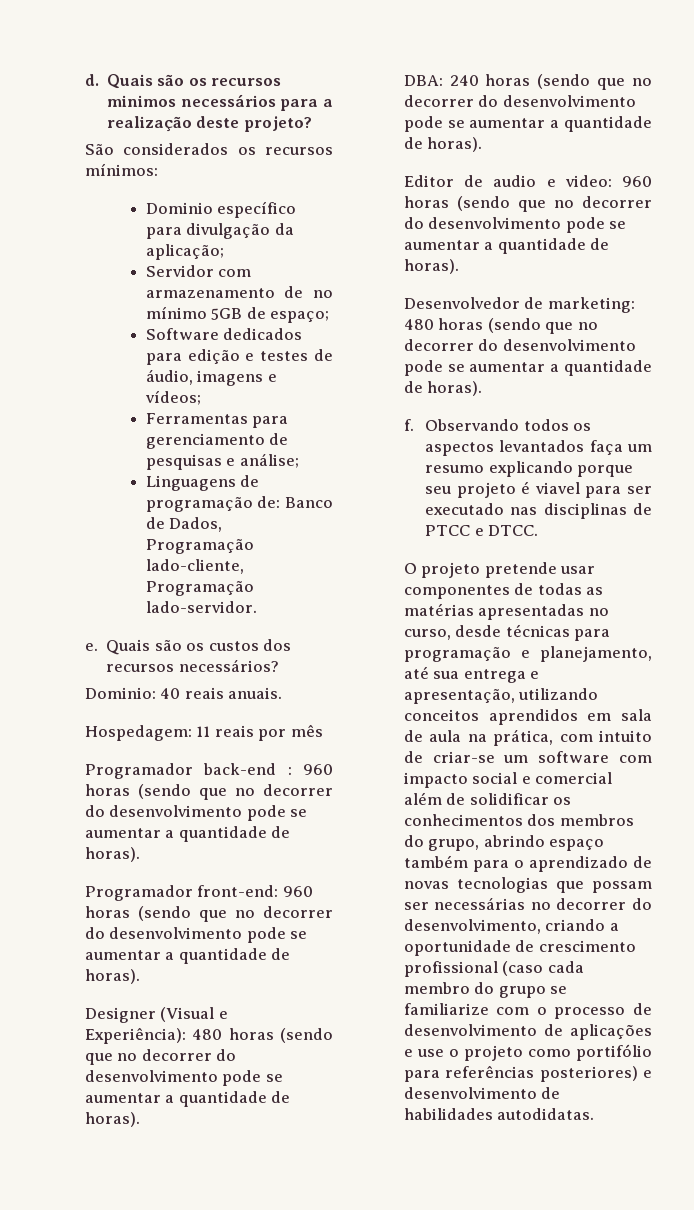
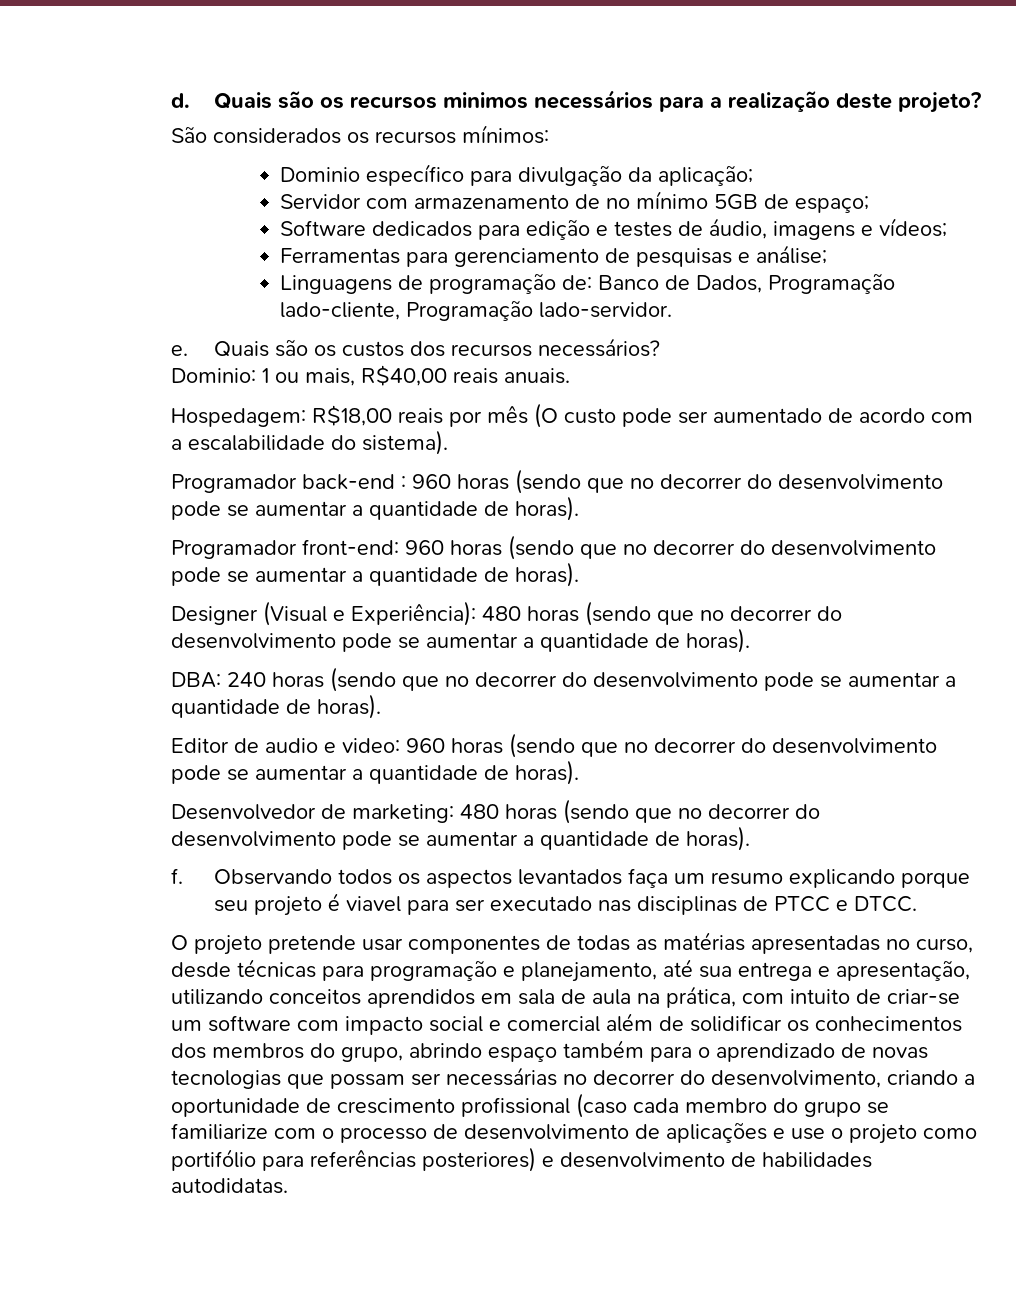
- Dominio: 40 reais anuais.
+ Dominio: 1 ou mais, R$40,00 reais anuais.
- Hospedagem: 11 reais por mês
+ Hospedagem: R$18,00 reais por mês (O custo pode ser aumentado de acordo com a escalabilidade do sistema).

